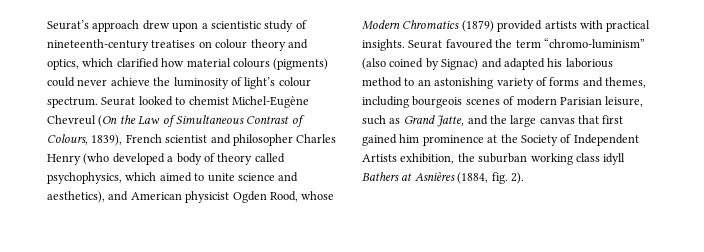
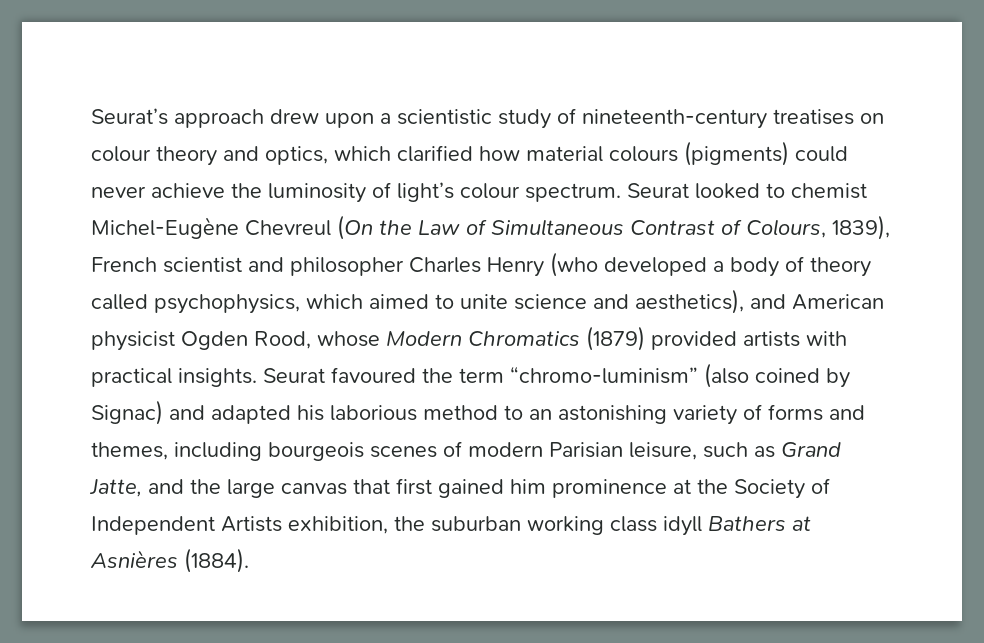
- Seurat favoured the term “chromo-luminism” (also coined by Signac) and adapted his laborious method to an astonishing variety of forms and themes, including bourgeois scenes of modern Parisian leisure, such as Grand Jatte, and the large canvas that first gained him prominence at the Society of Independent Artists exhibition, the suburban working class idyll Bathers at Asnières (1884, fig. 2).
+ Seurat favoured the term “chromo-luminism” (also coined by Signac) and adapted his laborious method to an astonishing variety of forms and themes, including bourgeois scenes of modern Parisian leisure, such as Grand Jatte, and the large canvas that first gained him prominence at the Society of Independent Artists exhibition, the suburban working class idyll Bathers at Asnières (1884).

